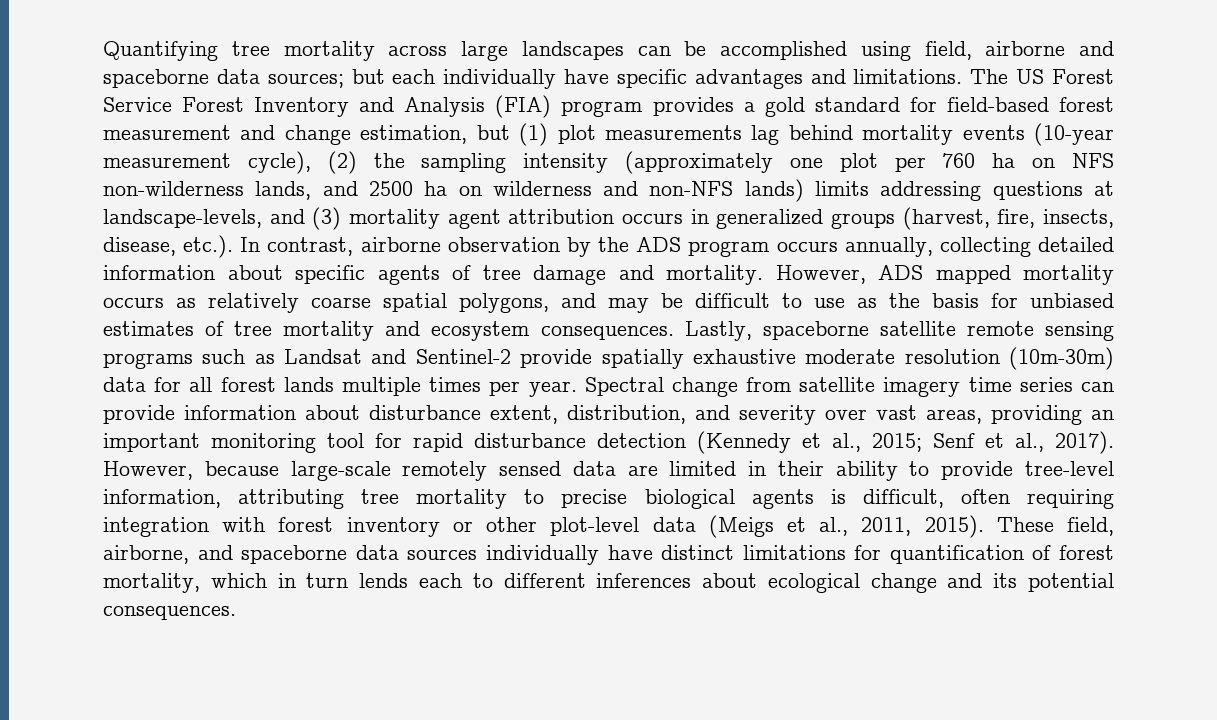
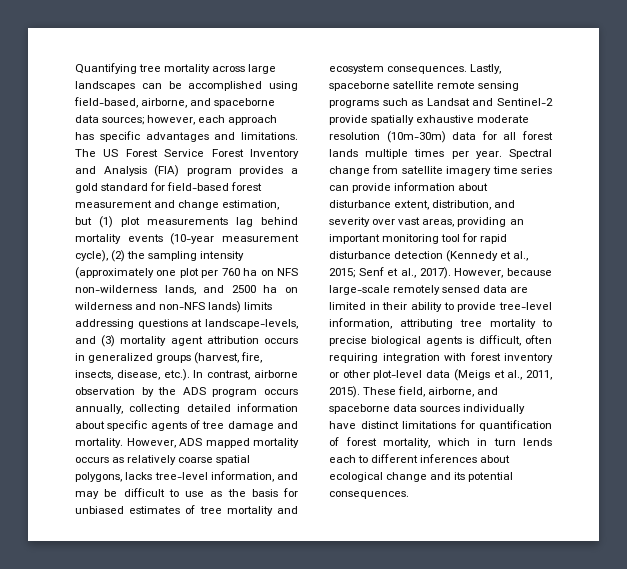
- Quantifying tree mortality across large landscapes can be accomplished using field, airborne and spaceborne data sources; but each individually have specific advantages and limitations.
+ Quantifying tree mortality across large landscapes can be accomplished using field-based, airborne, and spaceborne data sources; however, each approach has specific advantages and limitations.
- However, ADS mapped mortality occurs as relatively coarse spatial polygons, and may be difficult to use as the basis for unbiased estimates of tree mortality and ecosystem consequences.
+ However, ADS mapped mortality occurs as relatively coarse spatial polygons, lacks tree-level information, and may be difficult to use as the basis for unbiased estimates of tree mortality and ecosystem consequences.

